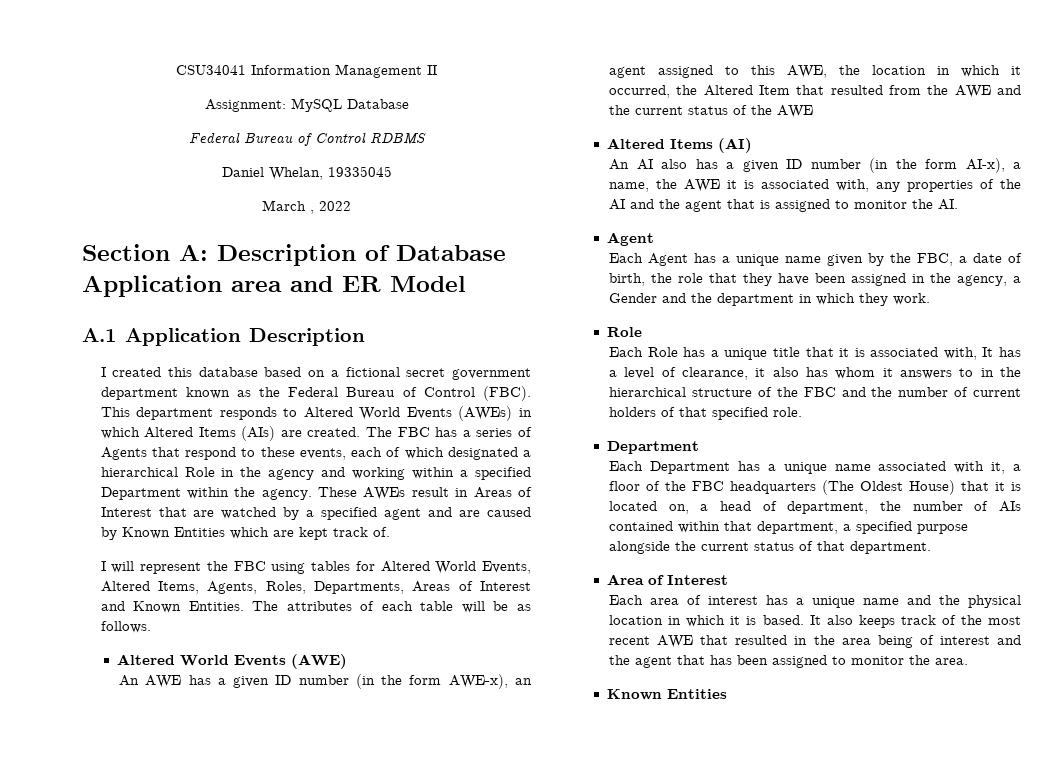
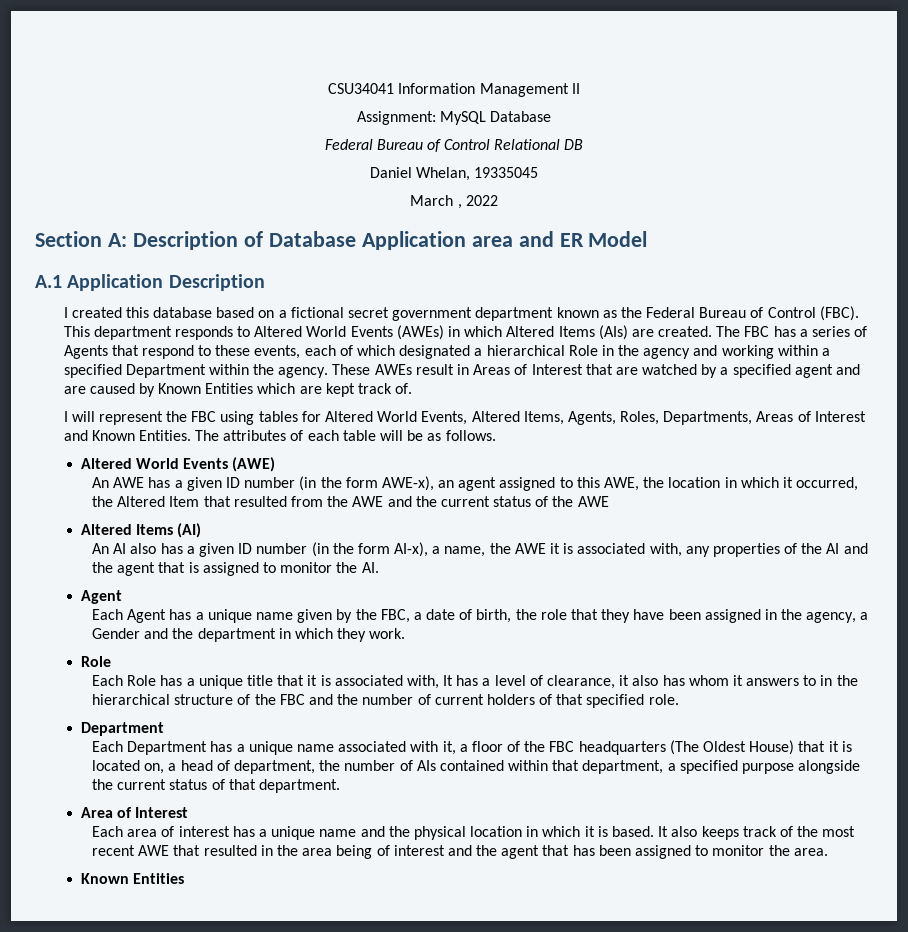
- Federal Bureau of Control RDBMS
+ Federal Bureau of Control Relational DB

